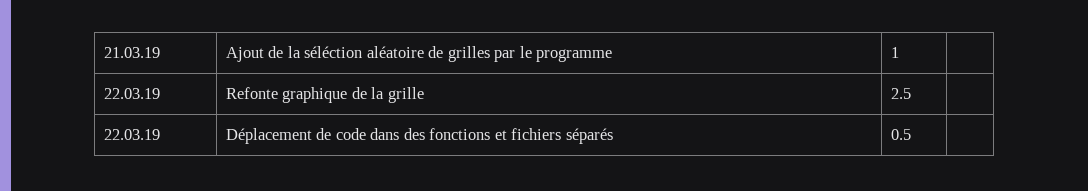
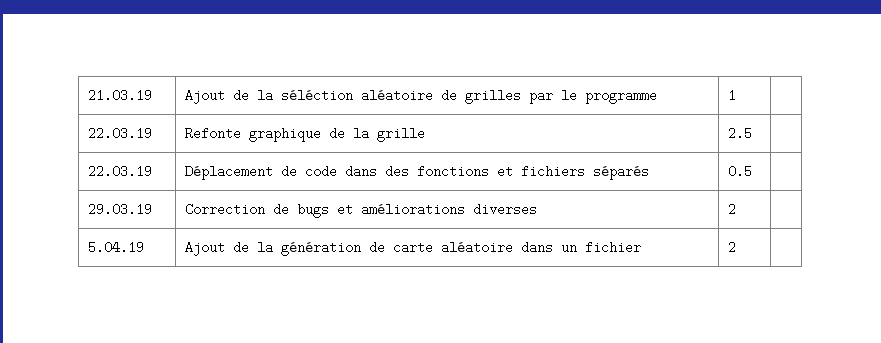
+ 29.03.19 | Correction de bugs et améliorations diverses | 2 |
+ 5.04.19 | Ajout de la génération de carte aléatoire dans un fichier | 2 |

